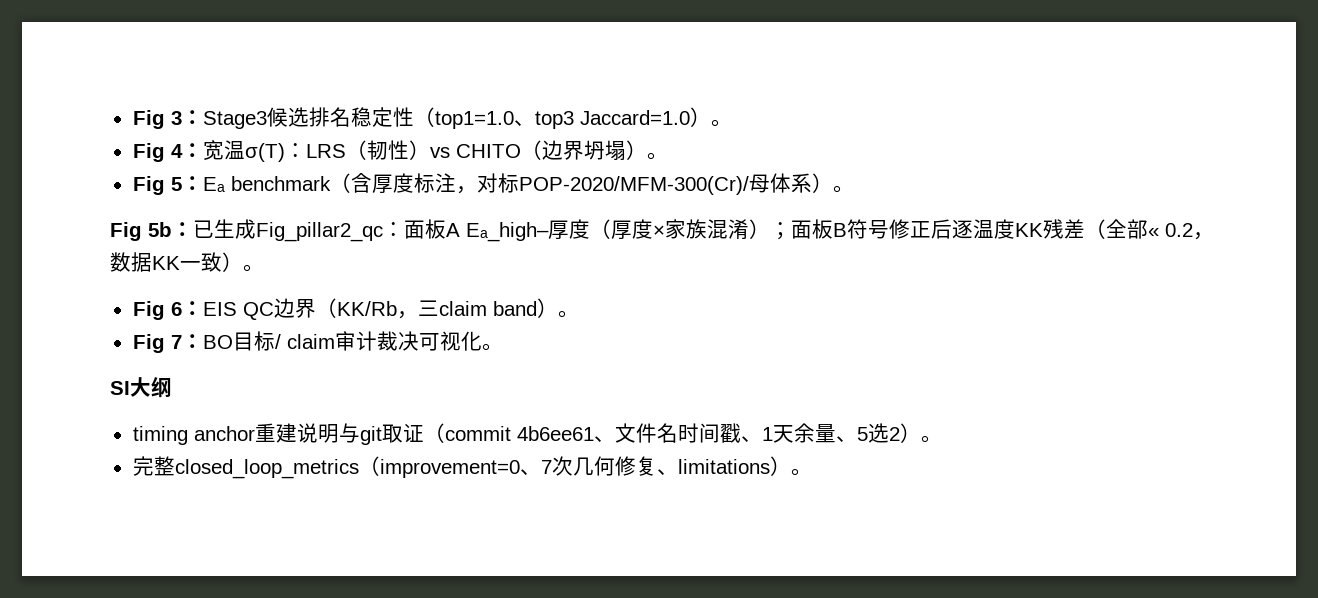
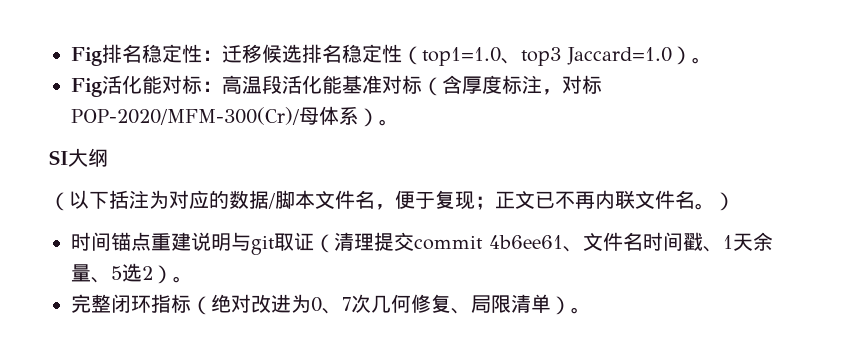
- Fig 3：Stage3候选排名稳定性（top1=1.0、top3 Jaccard=1.0）。
+ Fig排名稳定性：迁移候选排名稳定性（top1=1.0、top3 Jaccard=1.0）。
- Fig 4：宽温σ(T)：LRS（韧性）vs CHITO（边界坍塌）。
- Fig 5：Eₐ benchmark（含厚度标注，对标POP-2020/MFM-300(Cr)/母体系）。
+ Fig活化能对标：高温段活化能基准对标（含厚度标注，对标POP-2020/MFM-300(Cr)/母体系）。
- Fig 5b：已生成Fig_pillar2_qc：面板A Eₐ_high–厚度（厚度×家族混淆）；面板B符号修正后逐温度KK残差（全部« 0.2，数据KK一致）。
- Fig 6：EIS QC边界（KK/Rb，三claim band）。
- Fig 7：BO目标/ claim审计裁决可视化。
  SI大纲
- timing anchor重建说明与git取证（commit 4b6ee61、文件名时间戳、1天余量、5选2）。
+ （以下括注为对应的数据/脚本文件名，便于复现；正文已不再内联文件名。）
+ 时间锚点重建说明与git取证（清理提交commit 4b6ee61、文件名时间戳、1天余量、5选2）。
- 完整closed_loop_metrics（improvement=0、7次几何修复、limitations）。
+ 完整闭环指标（绝对改进为0、7次几何修复、局限清单）。

